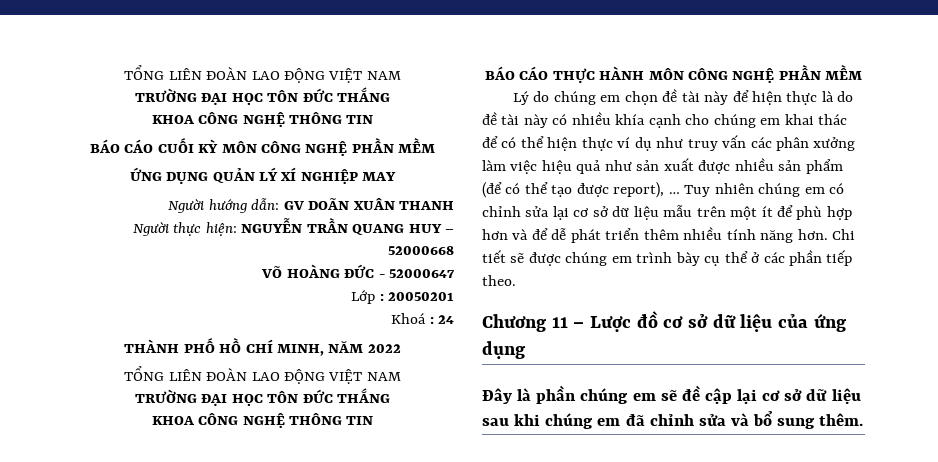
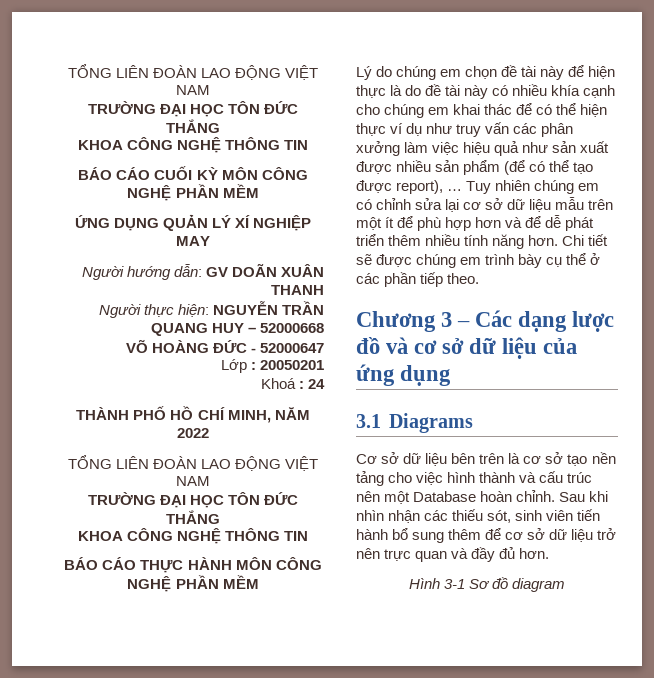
- Chương 11 – Lược đồ cơ sở dữ liệu của ứng dụng
+ Chương 3 – Các dạng lược đồ và cơ sở dữ liệu của ứng dụng
- Đây là phần chúng em sẽ đề cập lại cơ sở dữ liệu sau khi chúng em đã chỉnh sửa và bổ sung thêm.
+ 3.1 Diagrams
+ Cơ sở dữ liệu bên trên là cơ sở tạo nền tảng cho việc hình thành và cấu trúc nên một Database hoàn chỉnh. Sau khi nhìn nhận các thiếu sót, sinh viên tiến hành bổ sung thêm để cơ sở dữ liệu trở nên trực quan và đầy đủ hơn.
+ Hình 3-1 Sơ đồ diagram

